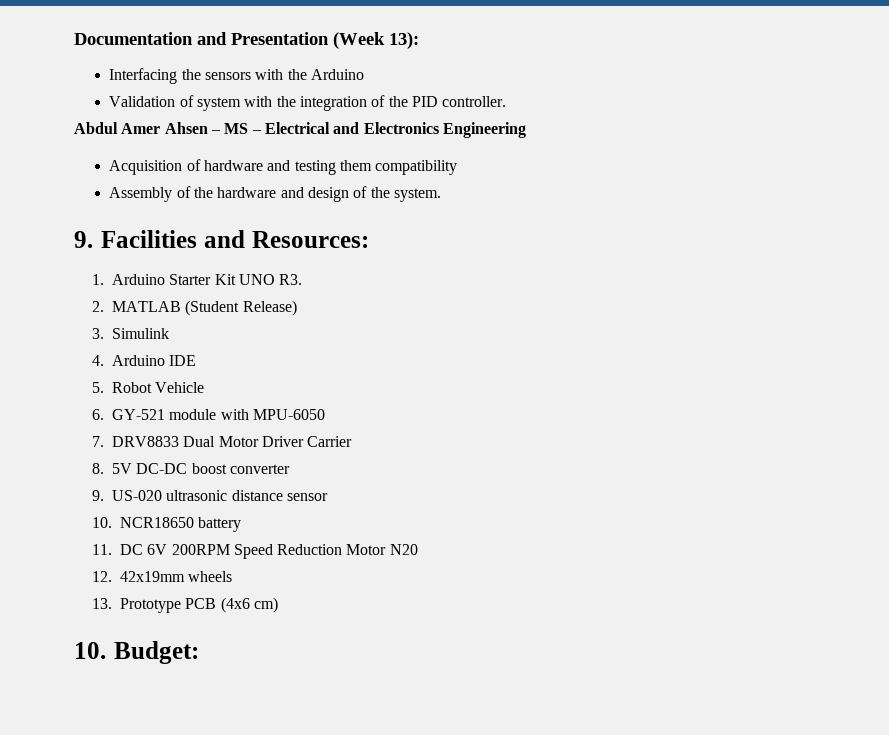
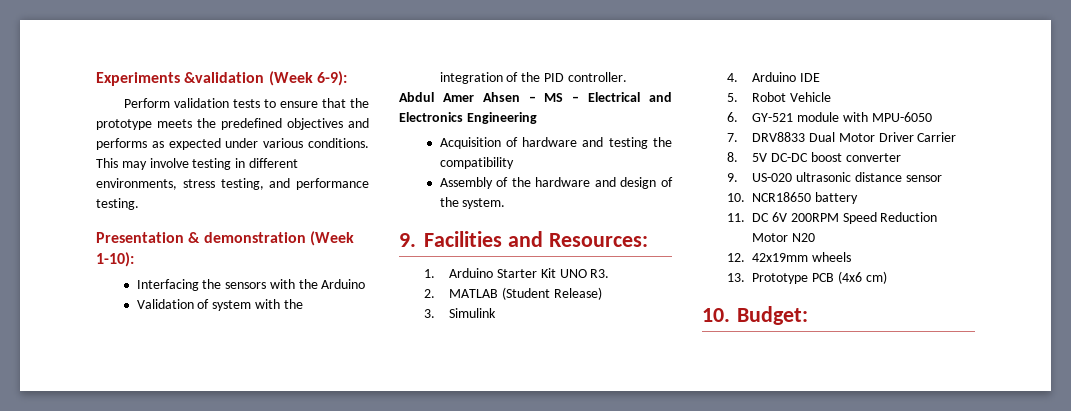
- Documentation and Presentation (Week 13):
+ Experiments &validation (Week 6-9):
+ Perform validation tests to ensure that the prototype meets the predefined objectives and performs as expected under various conditions. This may involve testing in different environments, stress testing, and performance testing.
+ Presentation & demonstration (Week 1-10):
- Acquisition of hardware and testing them compatibility
+ Acquisition of hardware and testing the compatibility

